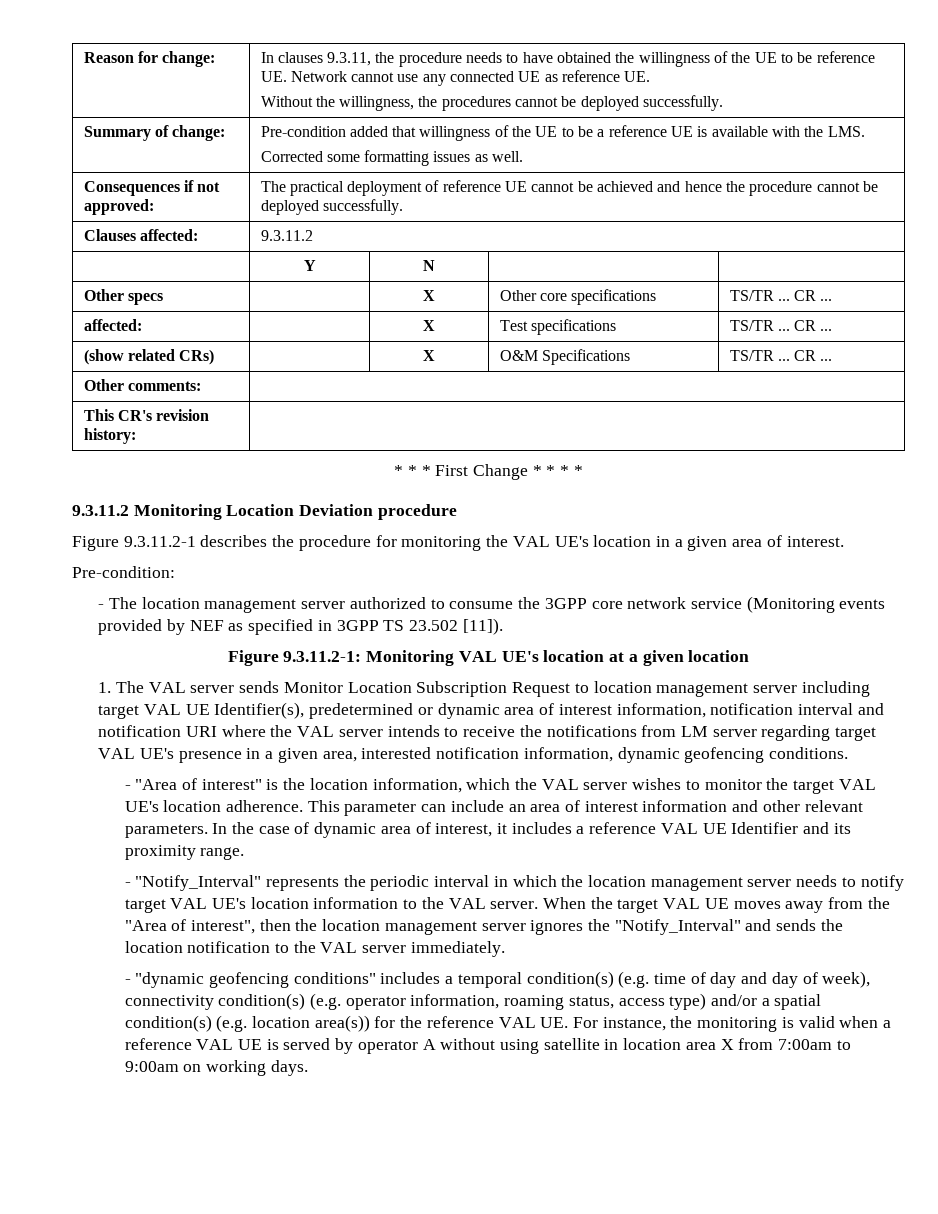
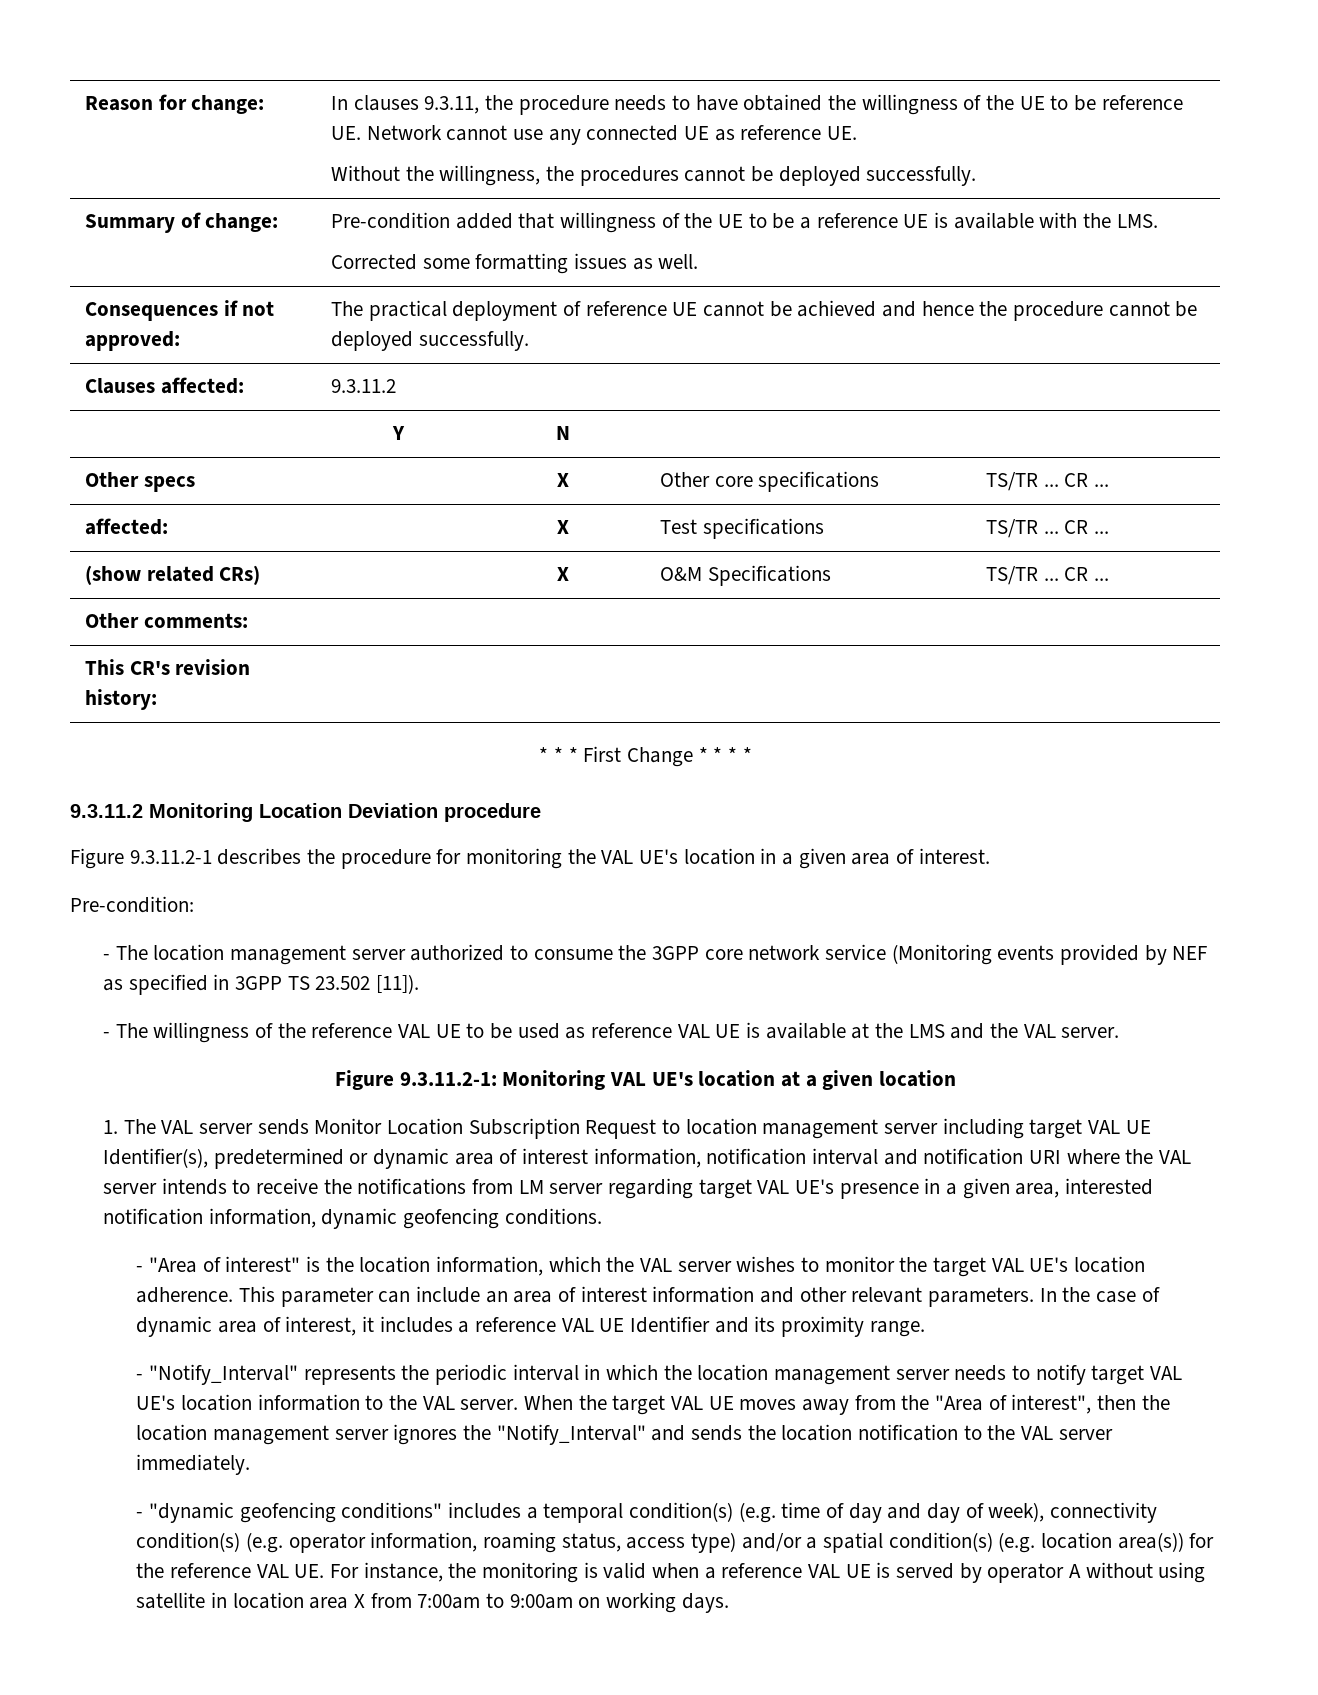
+ - The willingness of the reference VAL UE to be used as reference VAL UE is available at the LMS and the VAL server.

